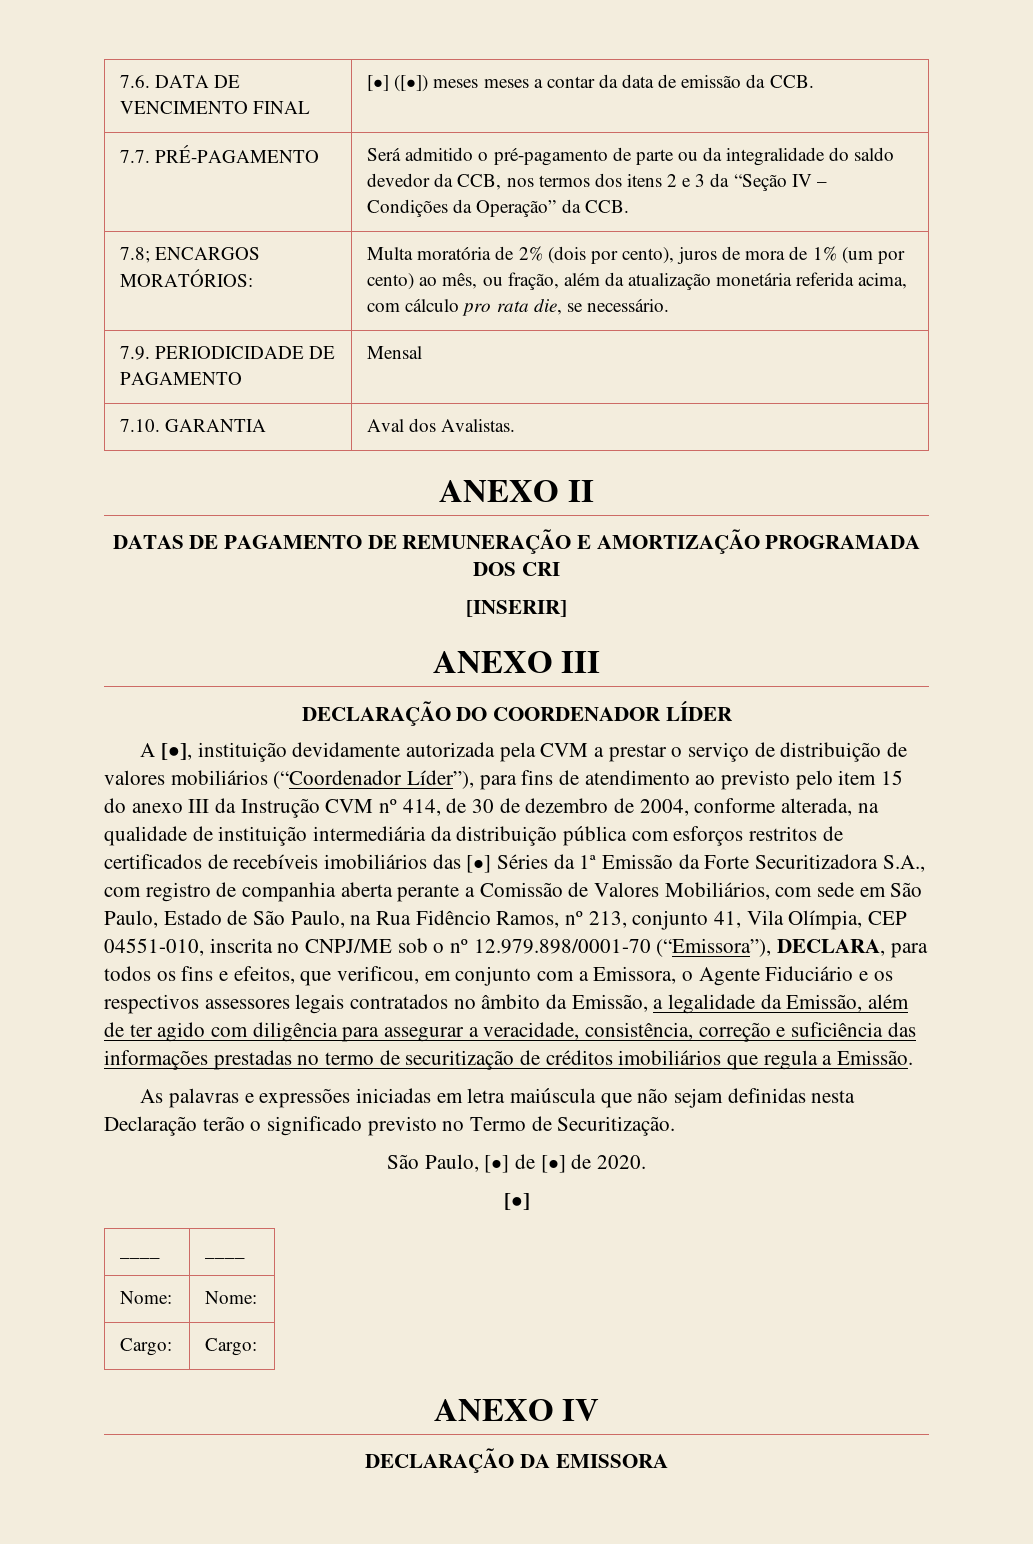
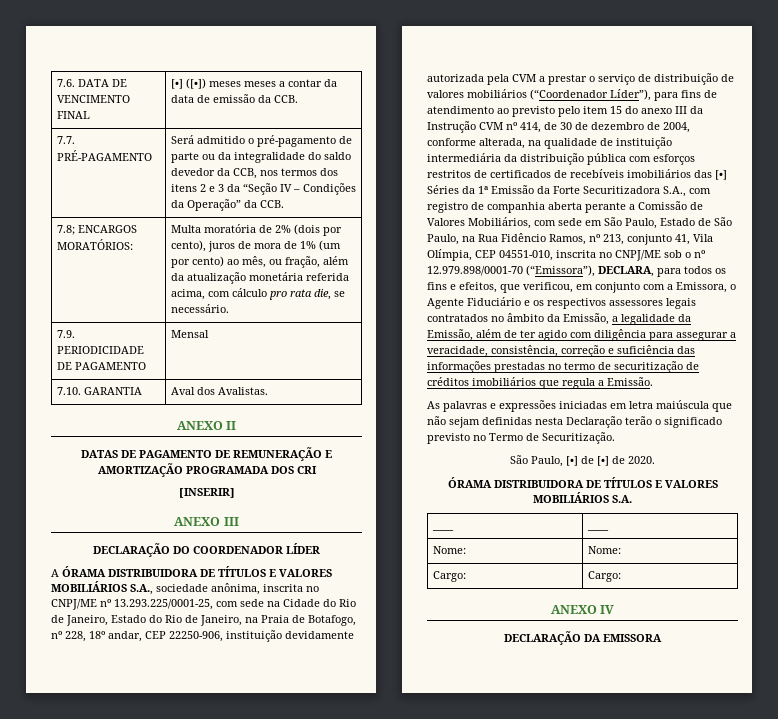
- A [•], instituição devidamente autorizada pela CVM a prestar o serviço de distribuição de valores mobiliários (“Coordenador Líder”), para fins de atendimento ao previsto pelo item 15 do anexo III da Instrução CVM nº 414, de 30 de dezembro de 2004, conforme alterada, na qualidade de instituição intermediária da distribuição pública com esforços restritos de certificados de recebíveis imobiliários das [•] Séries da 1ª Emissão da Forte Securitizadora S.A., com registro de companhia aberta perante a Comissão de Valores Mobiliários, com sede em São Paulo, Estado de São Paulo, na Rua Fidêncio Ramos, nº 213, conjunto 41, Vila Olímpia, CEP 04551-010, inscrita no CNPJ/ME sob o nº 12.979.898/0001-70 (“Emissora”), DECLARA, para todos os fins e efeitos, que verificou, em conjunto com a Emissora, o Agente Fiduciário e os respectivos assessores legais contratados no âmbito da Emissão, a legalidade da Emissão, além de ter agido com diligência para assegurar a veracidade, consistência, correção e suficiência das informações prestadas no termo de securitização de créditos imobiliários que regula a Emissão.
+ A ÓRAMA DISTRIBUIDORA DE TÍTULOS E VALORES MOBILIÁRIOS S.A., sociedade anônima, inscrita no CNPJ/ME nº 13.293.225/0001-25, com sede na Cidade do Rio de Janeiro, Estado do Rio de Janeiro, na Praia de Botafogo, nº 228, 18º andar, CEP 22250-906, instituição devidamente autorizada pela CVM a prestar o serviço de distribuição de valores mobiliários (“Coordenador Líder”), para fins de atendimento ao previsto pelo item 15 do anexo III da Instrução CVM nº 414, de 30 de dezembro de 2004, conforme alterada, na qualidade de instituição intermediária da distribuição pública com esforços restritos de certificados de recebíveis imobiliários das [•] Séries da 1ª Emissão da Forte Securitizadora S.A., com registro de companhia aberta perante a Comissão de Valores Mobiliários, com sede em São Paulo, Estado de São Paulo, na Rua Fidêncio Ramos, nº 213, conjunto 41, Vila Olímpia, CEP 04551-010, inscrita no CNPJ/ME sob o nº 12.979.898/0001-70 (“Emissora”), DECLARA, para todos os fins e efeitos, que verificou, em conjunto com a Emissora, o Agente Fiduciário e os respectivos assessores legais contratados no âmbito da Emissão, a legalidade da Emissão, além de ter agido com diligência para assegurar a veracidade, consistência, correção e suficiência das informações prestadas no termo de securitização de créditos imobiliários que regula a Emissão.
  São Paulo, [•] de [•] de 2020.
- [•]
+ ÓRAMA DISTRIBUIDORA DE TÍTULOS E VALORES MOBILIÁRIOS S.A.

